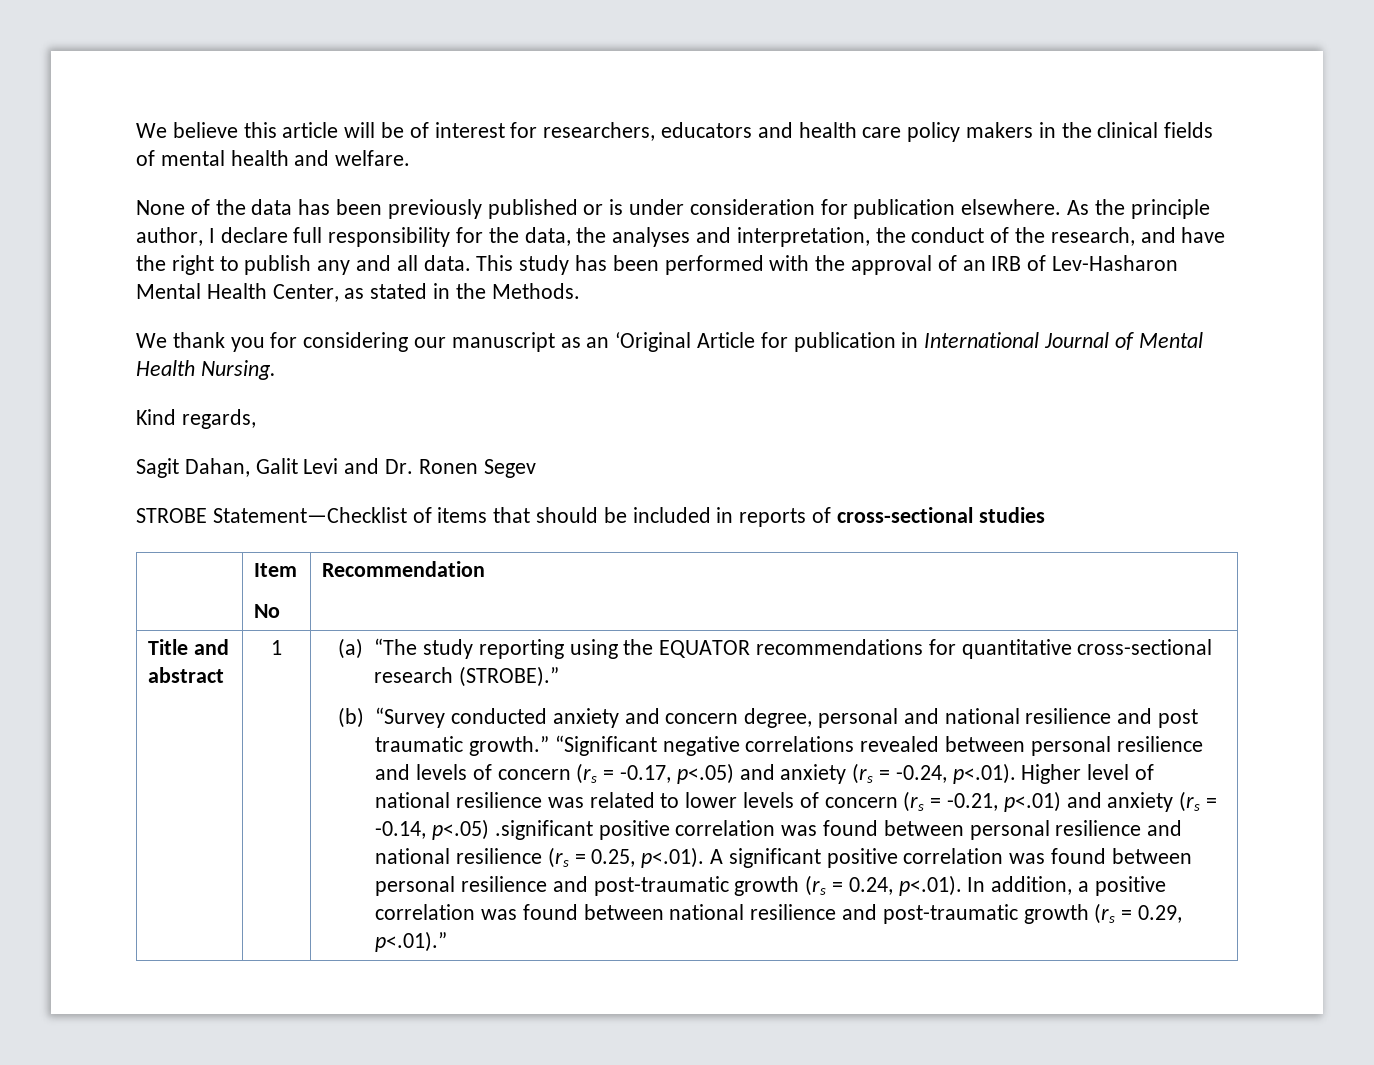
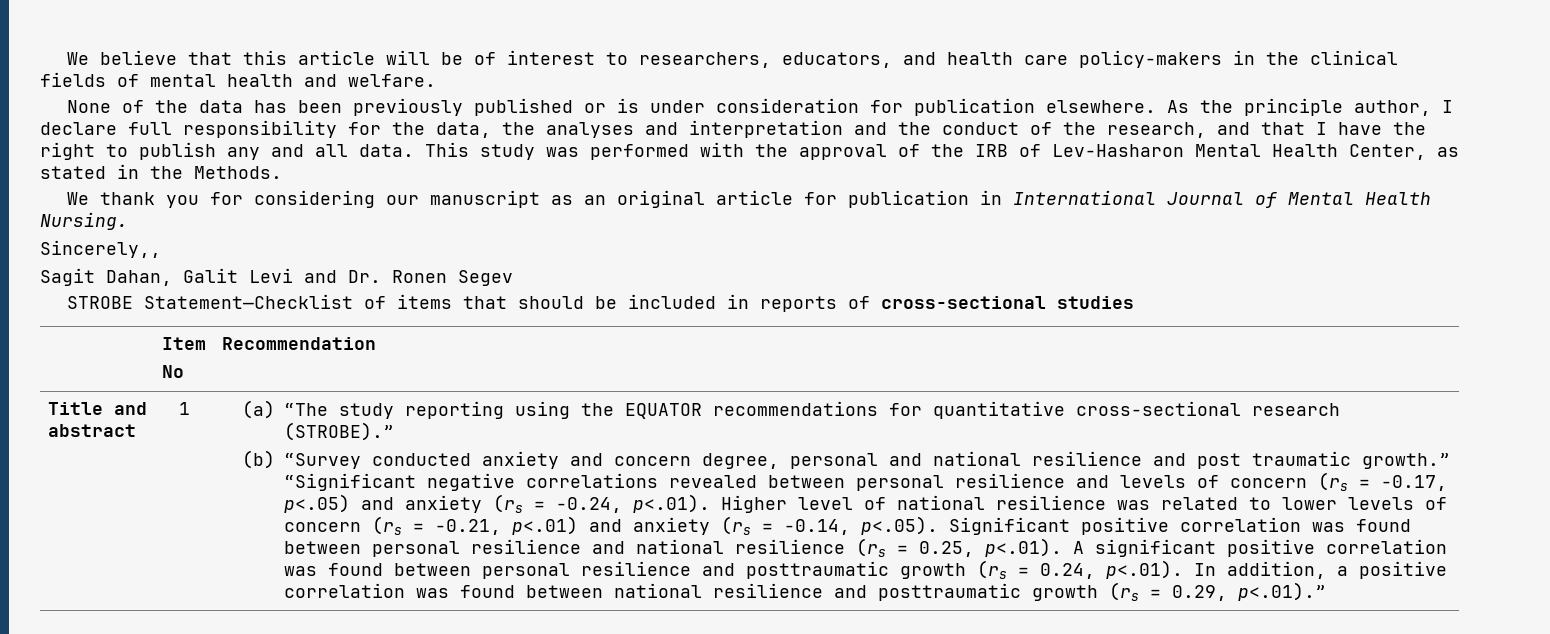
- We believe this article will be of interest for researchers, educators and health care policy makers in the clinical fields of mental health and welfare.
+ We believe that this article will be of interest to researchers, educators, and health care policy-makers in the clinical fields of mental health and welfare.
- As the principle author, I declare full responsibility for the data, the analyses and interpretation, the conduct of the research, and have the right to publish any and all data.
+ As the principle author, I declare full responsibility for the data, the analyses and interpretation and the conduct of the research, and that I have the right to publish any and all data.
- This study has been performed with the approval of an IRB of Lev-Hasharon Mental Health Center, as stated in the Methods.
+ This study was performed with the approval of the IRB of Lev-Hasharon Mental Health Center, as stated in the Methods.
- We thank you for considering our manuscript as an ‘Original Article for publication in International Journal of Mental Health Nursing.
+ We thank you for considering our manuscript as an original article for publication in International Journal of Mental Health Nursing.
- Kind regards,
+ Sincerely,,
- “Significant negative correlations revealed between personal resilience and levels of concern (rs = -0.17, p<.05) and anxiety (rs = -0.24, p<.01). Higher level of national resilience was related to lower levels of concern (rs = -0.21, p<.01) and anxiety (rs = -0.14, p<.05) .significant positive correlation was found between personal resilience and national resilience (rs = 0.25, p<.01). A significant positive correlation was found between personal resilience and post-traumatic growth (rs = 0.24, p<.01). In addition, a positive correlation was found between national resilience and post-traumatic growth (rs = 0.29, p<.01).”
+ “Significant negative correlations revealed between personal resilience and levels of concern (rs = -0.17, p<.05) and anxiety (rs = -0.24, p<.01). Higher level of national resilience was related to lower levels of concern (rs = -0.21, p<.01) and anxiety (rs = -0.14, p<.05). Significant positive correlation was found between personal resilience and national resilience (rs = 0.25, p<.01). A significant positive correlation was found between personal resilience and posttraumatic growth (rs = 0.24, p<.01). In addition, a positive correlation was found between national resilience and posttraumatic growth (rs = 0.29, p<.01).”

